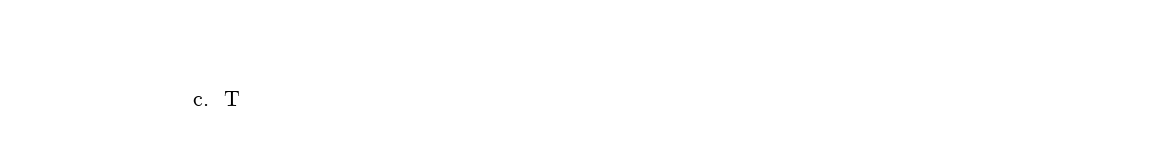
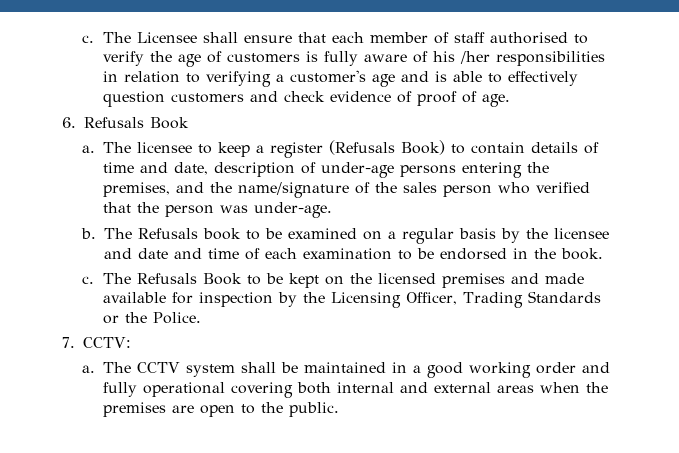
- c. T
+ c. The Licensee shall ensure that each member of staff authorised to verify the age of customers is fully aware of his /her responsibilities in relation to verifying a customer's age and is able to effectively question customers and check evidence of proof of age.
+ 6. Refusals Book
+ a. The licensee to keep a register (Refusals Book) to contain details of time and date, description of under-age persons entering the premises, and the name/signature of the sales person who verified that the person was under-age.
+ b. The Refusals book to be examined on a regular basis by the licensee and date and time of each examination to be endorsed in the book.
+ c. The Refusals Book to be kept on the licensed premises and made available for inspection by the Licensing Officer, Trading Standards or the Police.
+ 7. CCTV:
+ a. The CCTV system shall be maintained in a good working order and fully operational covering both internal and external areas when the premises are open to the public.

